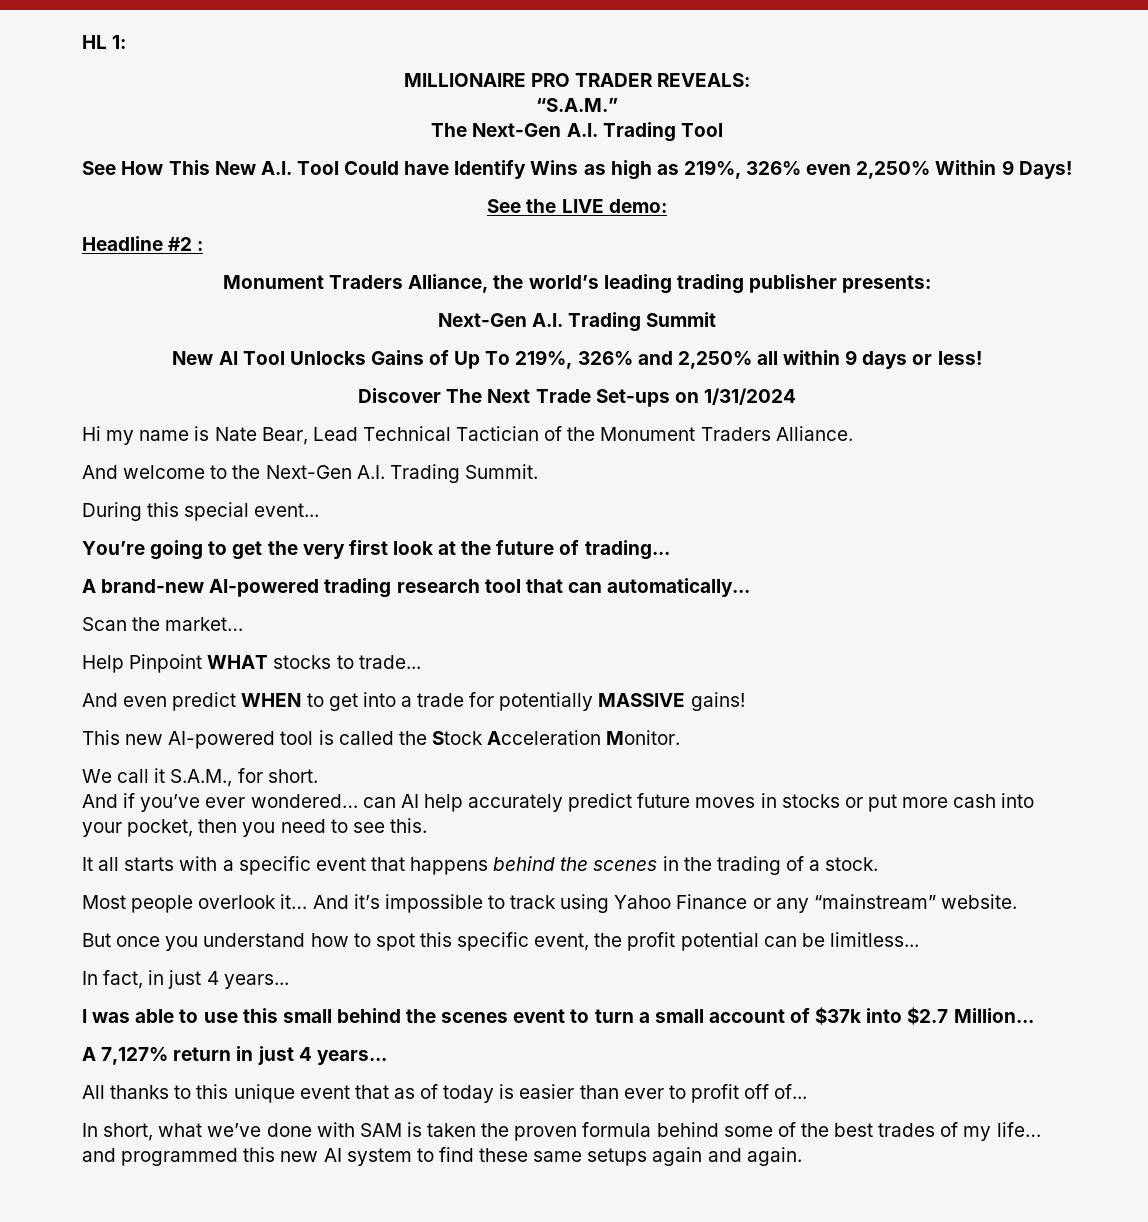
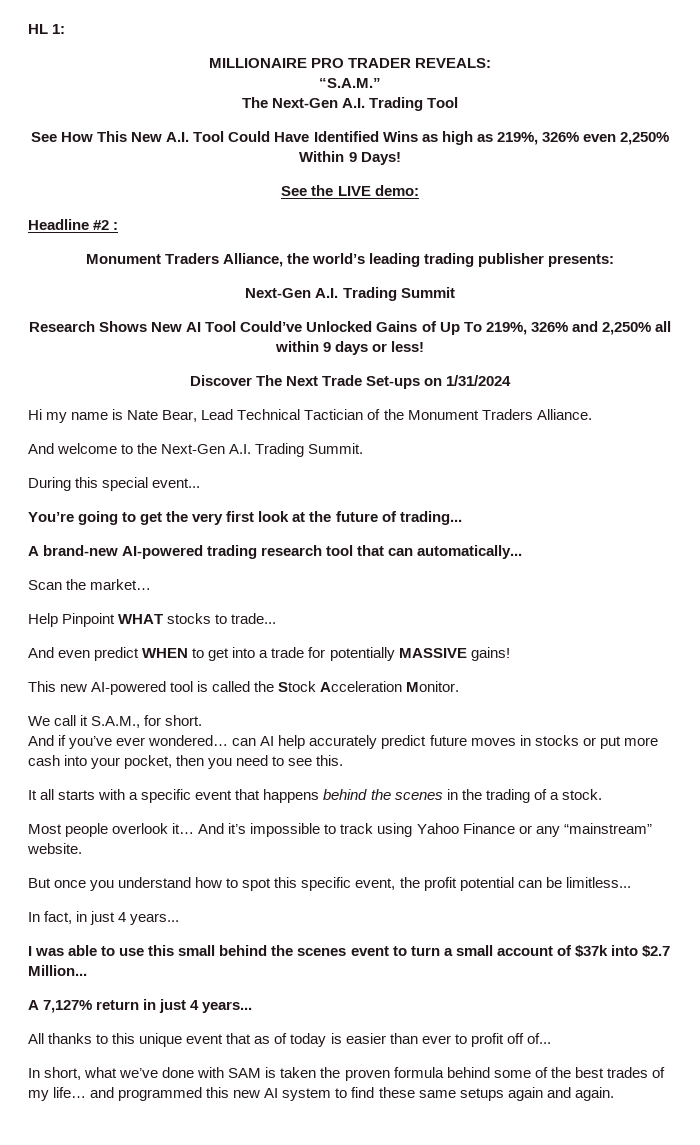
- See How This New A.I. Tool Could have Identify Wins as high as 219%, 326% even 2,250% Within 9 Days!
+ See How This New A.I. Tool Could Have Identified Wins as high as 219%, 326% even 2,250% Within 9 Days!
- New AI Tool Unlocks Gains of Up To 219%, 326% and 2,250% all within 9 days or less!
+ Research Shows New AI Tool Could’ve Unlocked Gains of Up To 219%, 326% and 2,250% all within 9 days or less!

